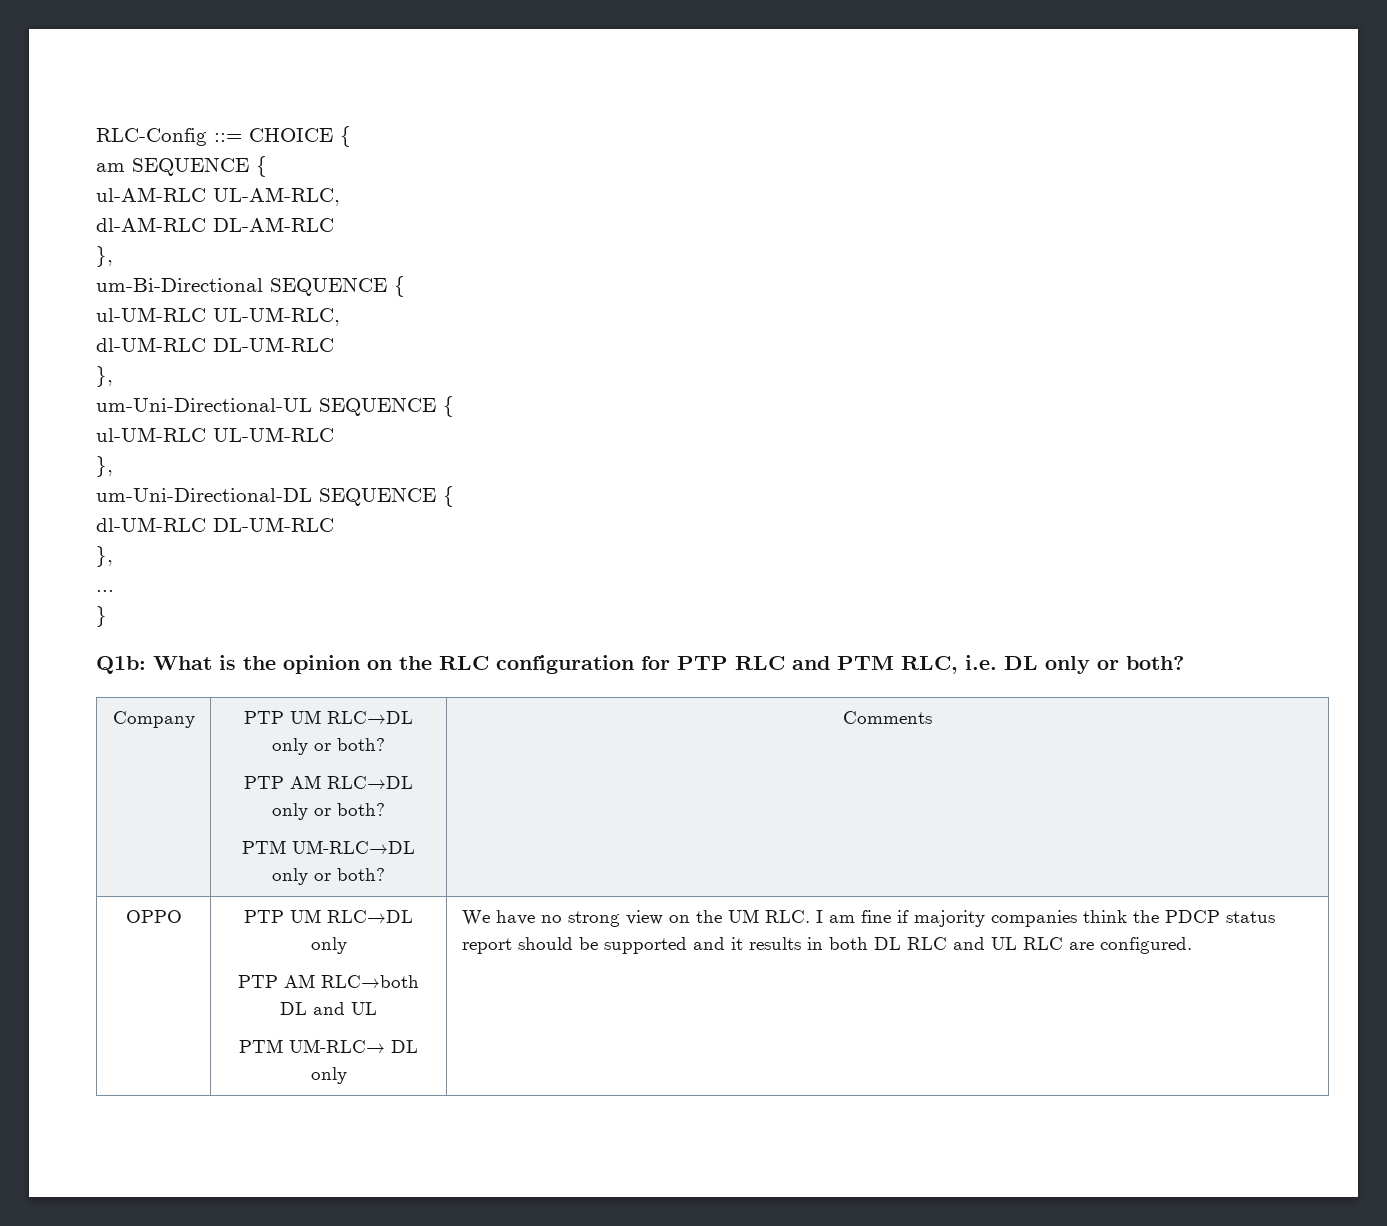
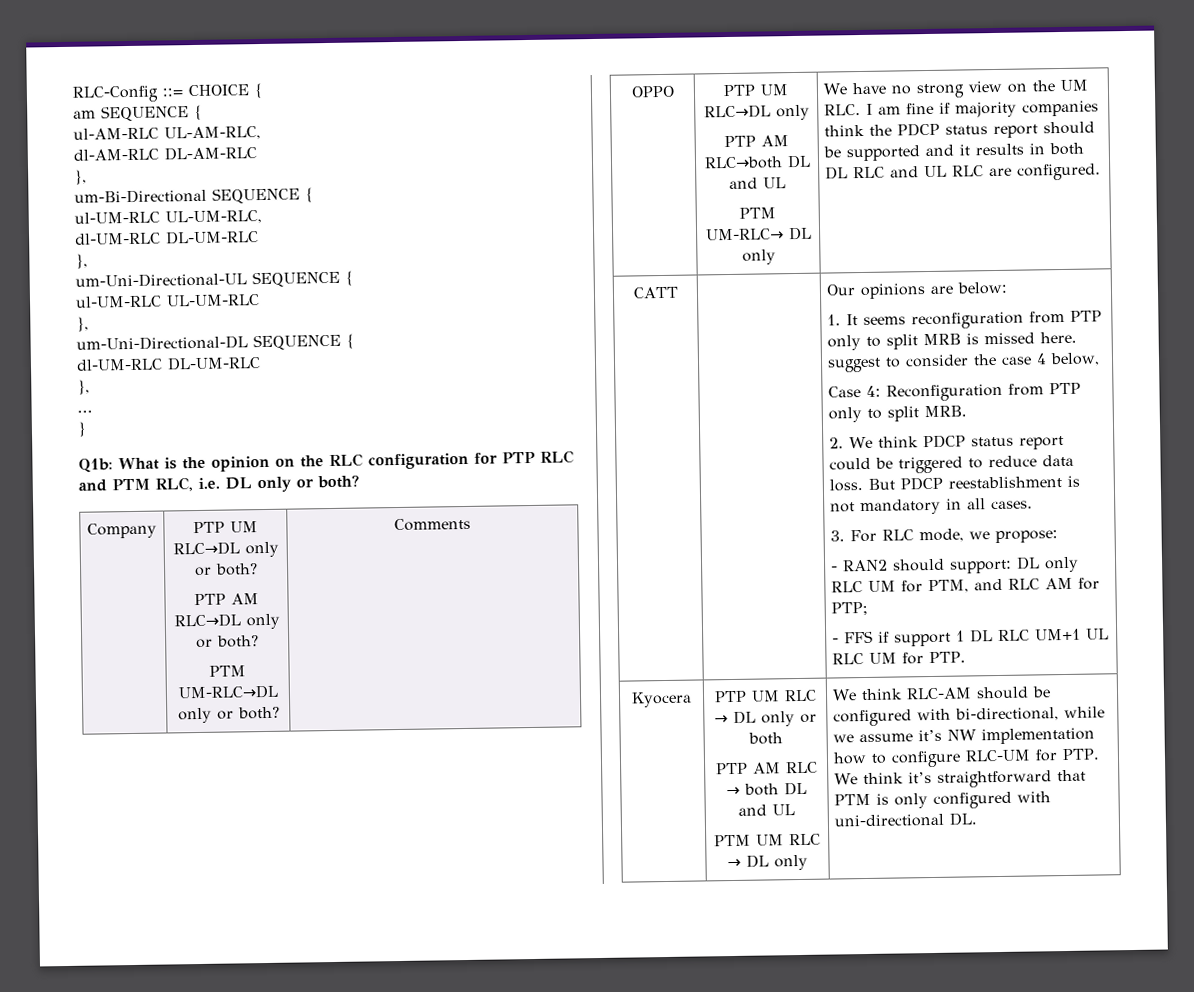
+ CATT | | Our opinions are below:
+ 1. It seems reconfiguration from PTP only to split MRB is missed here. suggest to consider the case 4 below,
+ Case 4: Reconfiguration from PTP only to split MRB.
+ 2. We think PDCP status report could be triggered to reduce data loss. But PDCP reestablishment is not mandatory in all cases.
+ 3. For RLC mode, we propose:
+ - RAN2 should support: DL only RLC UM for PTM, and RLC AM for PTP;
+ - FFS if support 1 DL RLC UM+1 UL RLC UM for PTP.
+ Kyocera | PTP UM RLC → DL only or both
+ PTP AM RLC → both DL and UL
+ PTM UM RLC → DL only | We think RLC-AM should be configured with bi-directional, while we assume it’s NW implementation how to configure RLC-UM for PTP. We think it’s straightforward that PTM is only configured with uni-directional DL.

